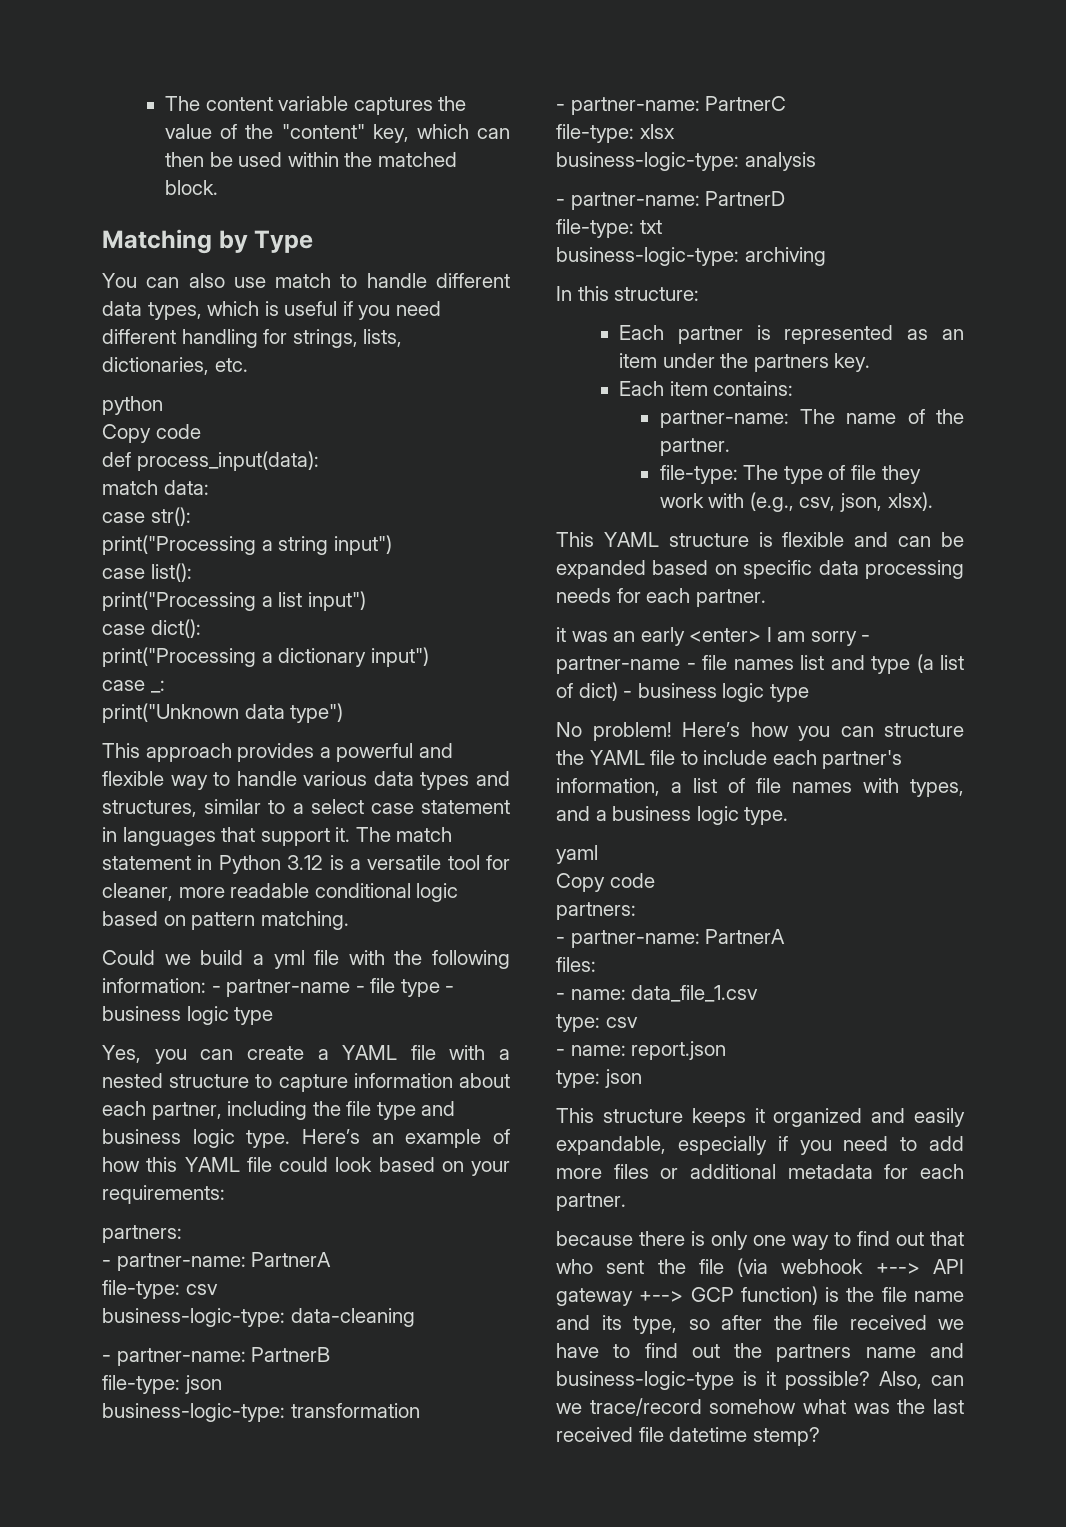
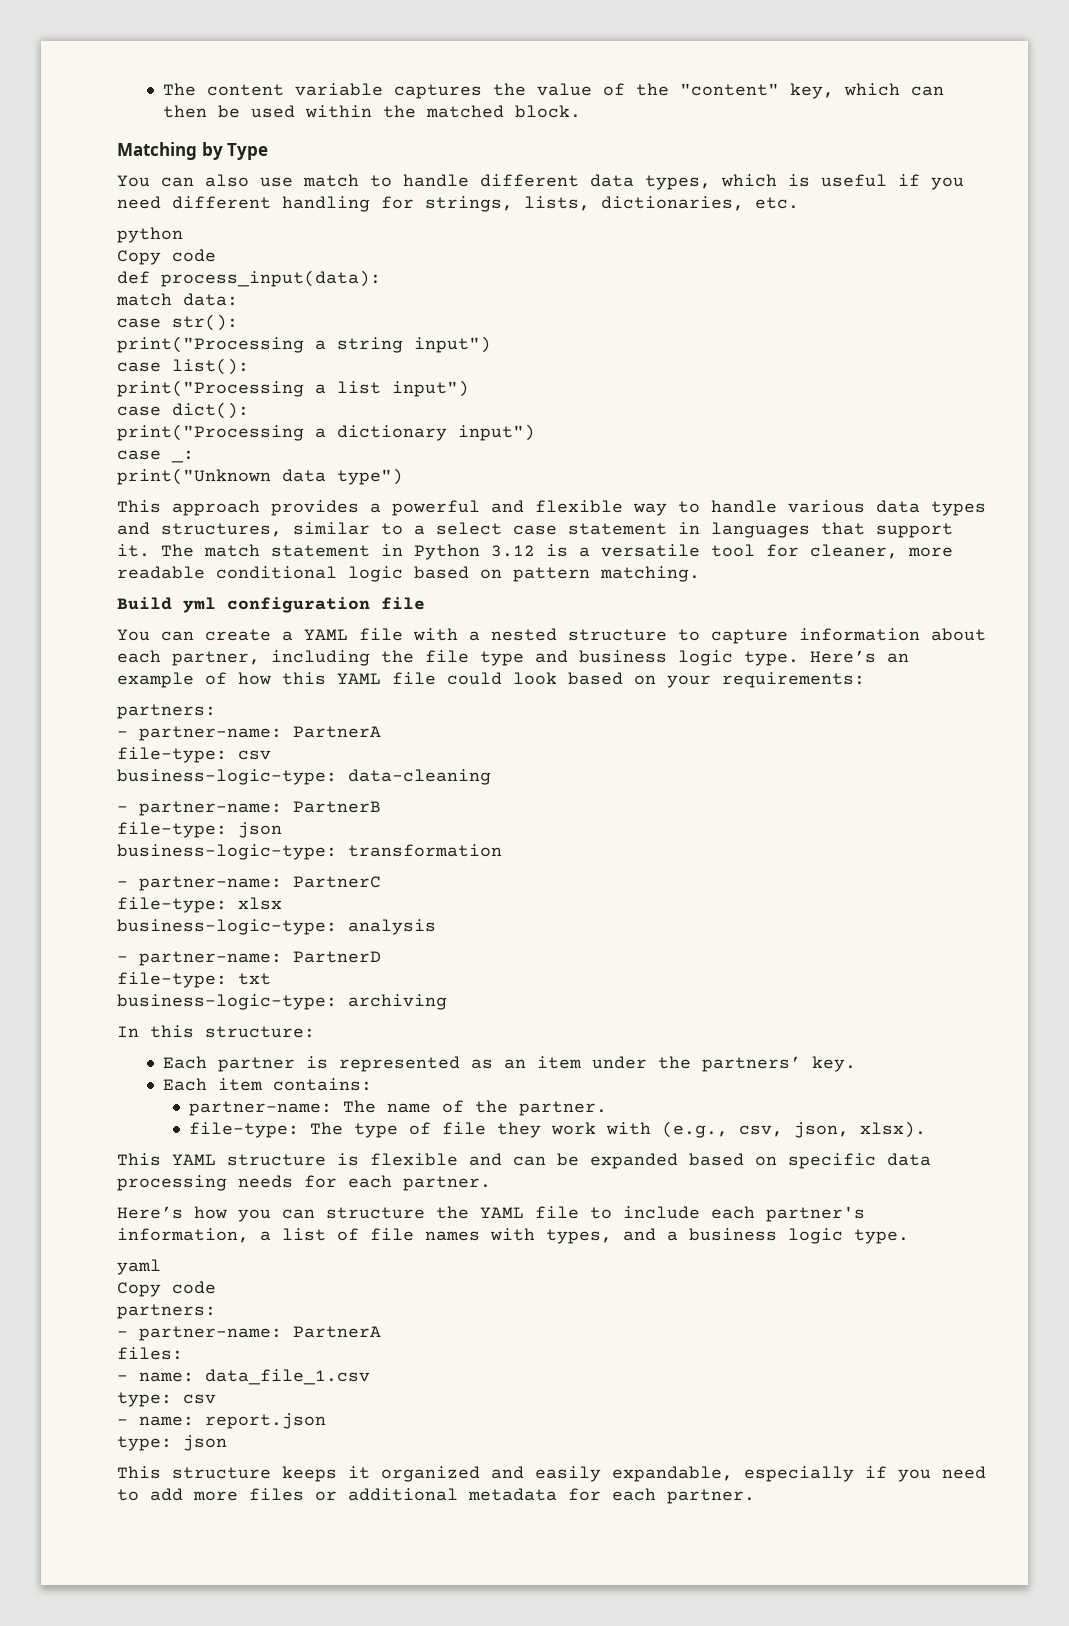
- Could we build a yml file with the following information: - partner-name - file type - business logic type
- Yes, you can create a YAML file with a nested structure to capture information about each partner, including the file type and business logic type.
+ Build yml configuration file
+ You can create a YAML file with a nested structure to capture information about each partner, including the file type and business logic type.
- Each partner is represented as an item under the partners key.
+ Each partner is represented as an item under the partners’ key.
- it was an early <enter> I am sorry - partner-name - file names list and type (a list of dict) - business logic type
- No problem!
- because there is only one way to find out that who sent the file (via webhook +--> API gateway +--> GCP function) is the file name and its type, so after the file received we have to find out the partners name and business-logic-type is it possible? Also, can we trace/record somehow what was the last received file datetime stemp?

